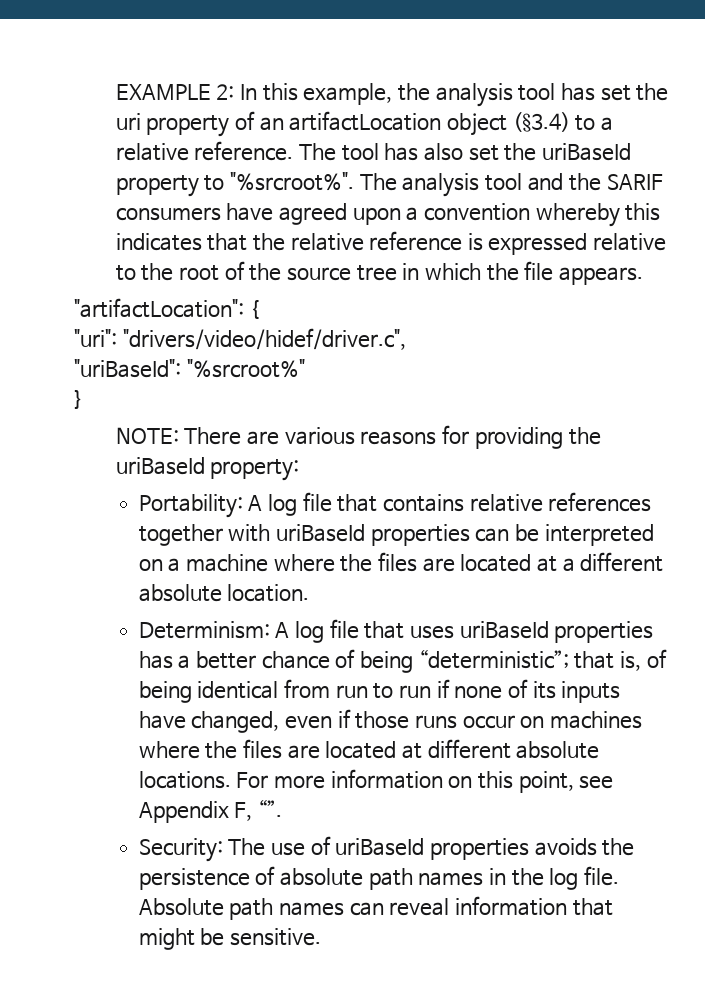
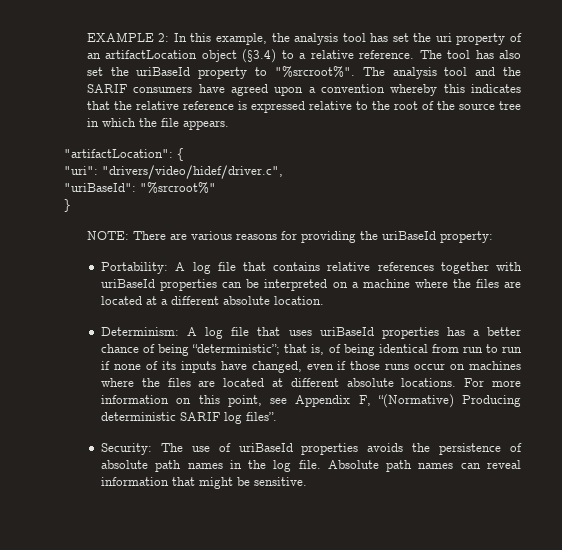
- For more information on this point, see Appendix F, “”.
+ For more information on this point, see Appendix F, “(Normative) Producing deterministic SARIF log files”.

